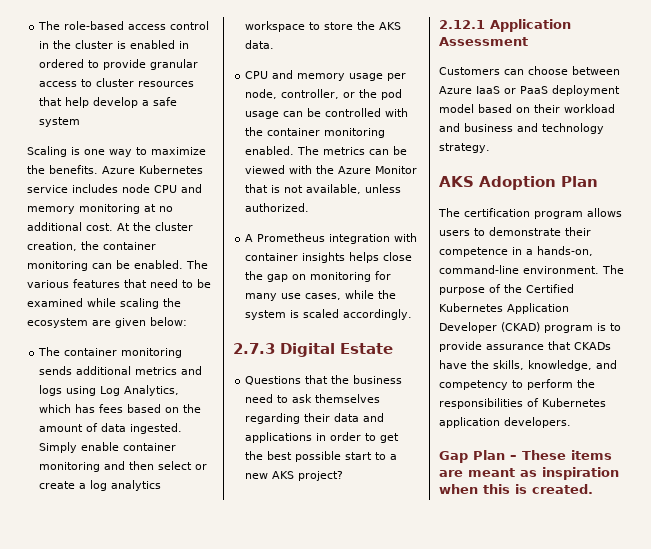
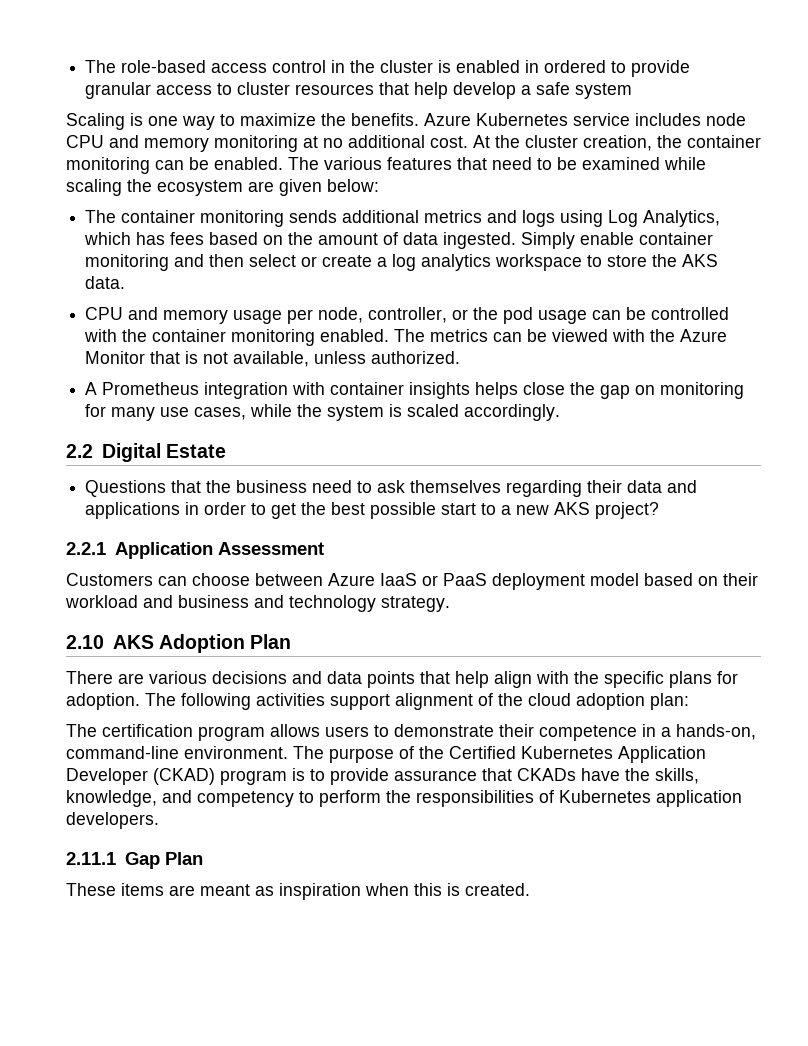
- 2.7.3 Digital Estate
+ 2.2 Digital Estate
- 2.12.1 Application Assessment
+ 2.2.1 Application Assessment
- AKS Adoption Plan
+ 2.10 AKS Adoption Plan
+ There are various decisions and data points that help align with the specific plans for adoption. The following activities support alignment of the cloud adoption plan:
- Gap Plan – These items are meant as inspiration when this is created.
+ 2.11.1 Gap Plan
+ These items are meant as inspiration when this is created.

